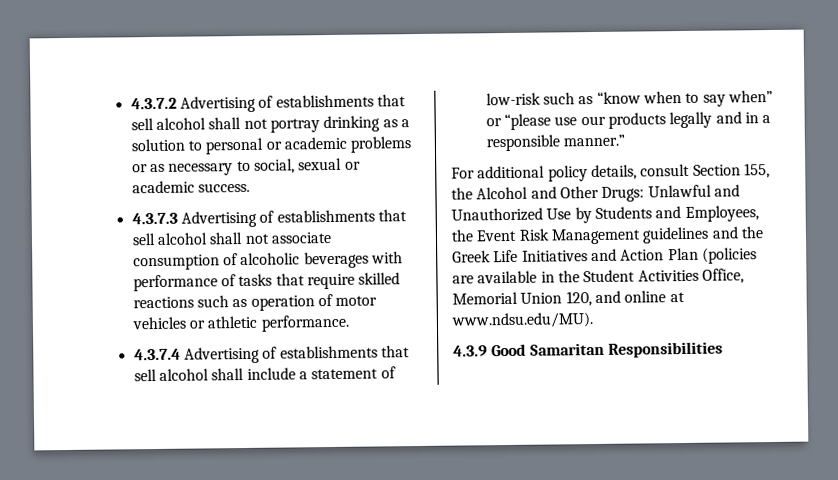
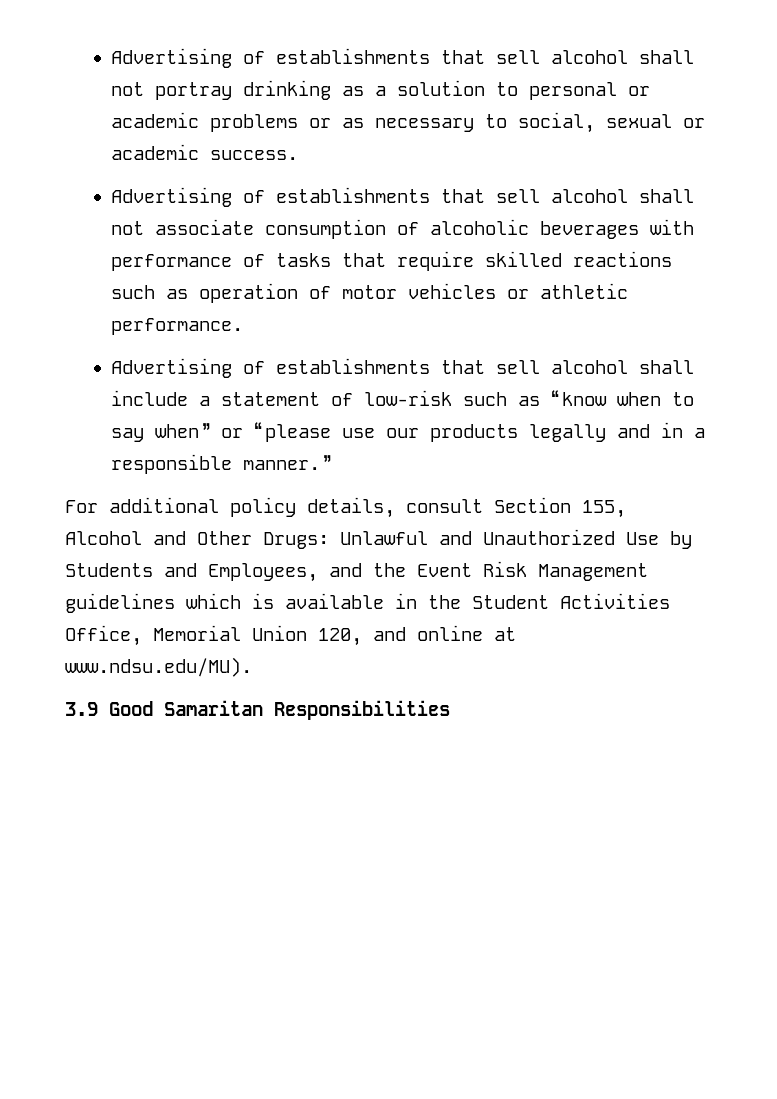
- 4.3.7.2 Advertising of establishments that sell alcohol shall not portray drinking as a solution to personal or academic problems or as necessary to social, sexual or academic success.
+ Advertising of establishments that sell alcohol shall not portray drinking as a solution to personal or academic problems or as necessary to social, sexual or academic success.
- 4.3.7.3 Advertising of establishments that sell alcohol shall not associate consumption of alcoholic beverages with performance of tasks that require skilled reactions such as operation of motor vehicles or athletic performance.
+ Advertising of establishments that sell alcohol shall not associate consumption of alcoholic beverages with performance of tasks that require skilled reactions such as operation of motor vehicles or athletic performance.
- 4.3.7.4 Advertising of establishments that sell alcohol shall include a statement of low-risk such as “know when to say when” or “please use our products legally and in a responsible manner.”
+ Advertising of establishments that sell alcohol shall include a statement of low-risk such as “know when to say when” or “please use our products legally and in a responsible manner.”
- For additional policy details, consult Section 155, the Alcohol and Other Drugs: Unlawful and Unauthorized Use by Students and Employees, the Event Risk Management guidelines and the Greek Life Initiatives and Action Plan (policies are available in the Student Activities Office, Memorial Union 120, and online at www.ndsu.edu/MU).
+ For additional policy details, consult Section 155, Alcohol and Other Drugs: Unlawful and Unauthorized Use by Students and Employees, and the Event Risk Management guidelines which is available in the Student Activities Office, Memorial Union 120, and online at www.ndsu.edu/MU).
- 4.3.9 Good Samaritan Responsibilities
+ 3.9 Good Samaritan Responsibilities

